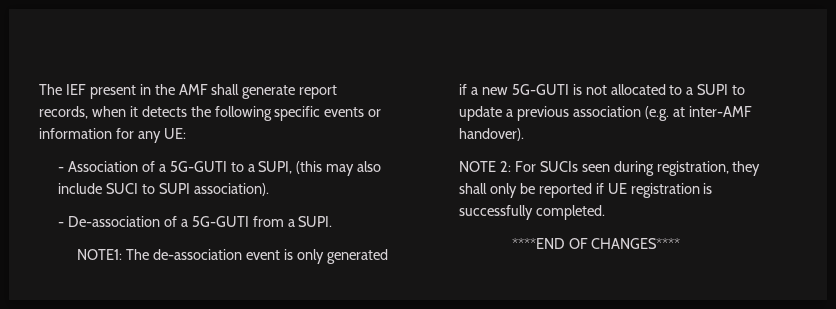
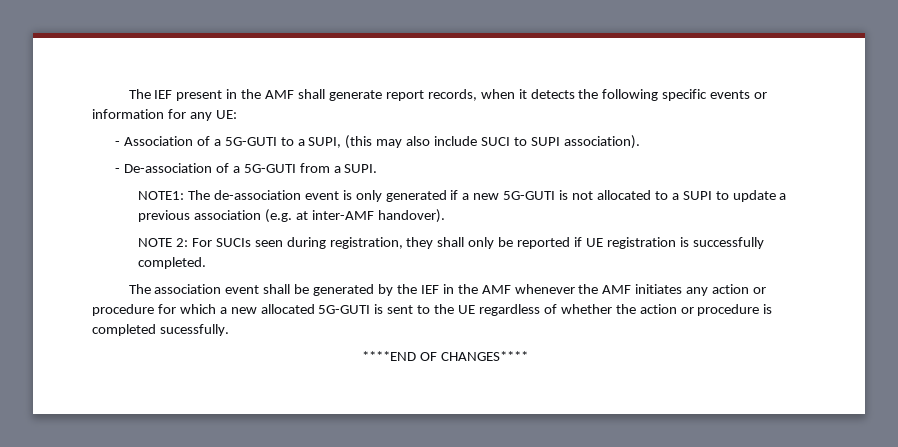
+ The association event shall be generated by the IEF in the AMF whenever the AMF initiates any action or procedure for which a new allocated 5G-GUTI is sent to the UE regardless of whether the action or procedure is completed sucessfully.

